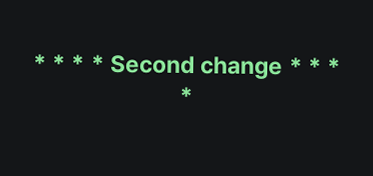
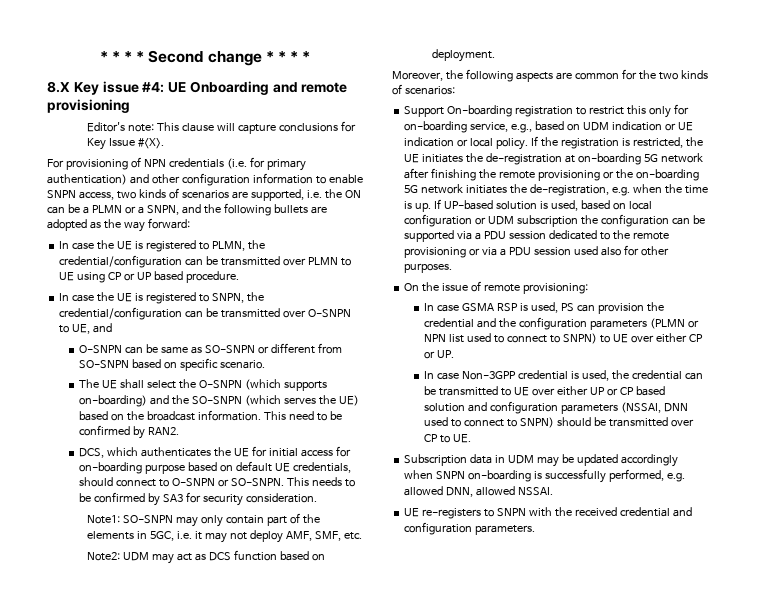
+ 8.X Key issue #4: UE Onboarding and remote provisioning
+ Editor's note: This clause will capture conclusions for Key Issue #<X>.
+ For provisioning of NPN credentials (i.e. for primary authentication) and other configuration information to enable SNPN access, two kinds of scenarios are supported, i.e. the ON can be a PLMN or a SNPN, and the following bullets are adopted as the way forward:
+ In case the UE is registered to PLMN, the credential/configuration can be transmitted over PLMN to UE using CP or UP based procedure.
+ In case the UE is registered to SNPN, the credential/configuration can be transmitted over O-SNPN to UE, and
+ O-SNPN can be same as SO-SNPN or different from SO-SNPN based on specific scenario.
+ The UE shall select the O-SNPN (which supports on-boarding) and the SO-SNPN (which serves the UE) based on the broadcast information. This need to be confirmed by RAN2.
+ DCS, which authenticates the UE for initial access for on-boarding purpose based on default UE credentials, should connect to O-SNPN or SO-SNPN. This needs to be confirmed by SA3 for security consideration.
+ Note1: SO-SNPN may only contain part of the elements in 5GC, i.e. it may not deploy AMF, SMF, etc.
+ Note2: UDM may act as DCS function based on deployment.
+ Moreover, the following aspects are common for the two kinds of scenarios:
+ Support On-boarding registration to restrict this only for on-boarding service, e.g., based on UDM indication or UE indication or local policy. If the registration is restricted, the UE initiates the de-registration at on-boarding 5G network after finishing the remote provisioning or the on-boarding 5G network initiates the de-registration, e.g. when the time is up. If UP-based solution is used, based on local configuration or UDM subscription the configuration can be supported via a PDU session dedicated to the remote provisioning or via a PDU session used also for other purposes.
+ On the issue of remote provisioning:
+ In case GSMA RSP is used, PS can provision the credential and the configuration parameters (PLMN or NPN list used to connect to SNPN) to UE over either CP or UP.
+ In case Non-3GPP credential is used, the credential can be transmitted to UE over either UP or CP based solution and configuration parameters (NSSAI, DNN used to connect to SNPN) should be transmitted over CP to UE.
+ Subscription data in UDM may be updated accordingly when SNPN on-boarding is successfully performed, e.g. allowed DNN, allowed NSSAI.
+ UE re-registers to SNPN with the received credential and configuration parameters.

